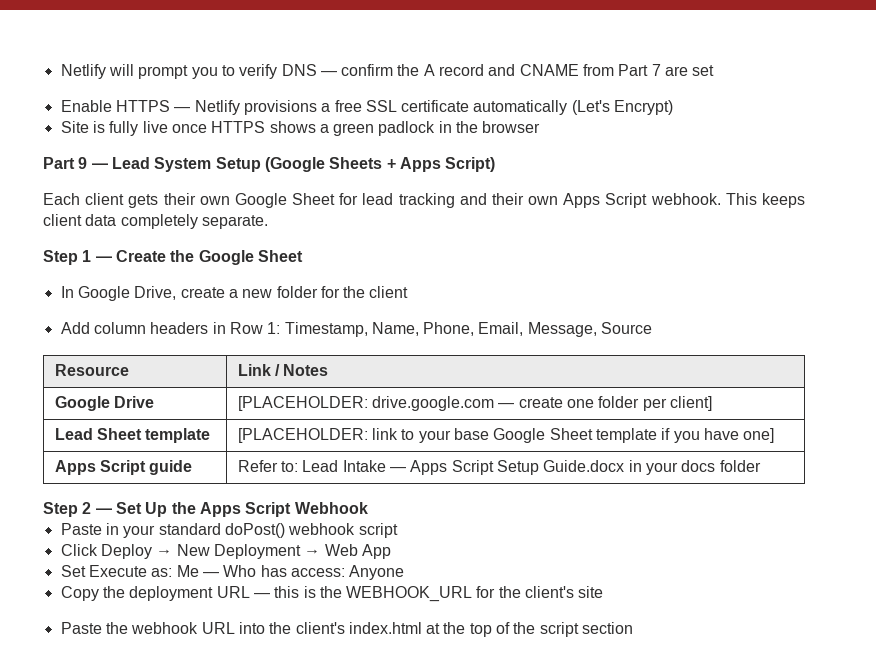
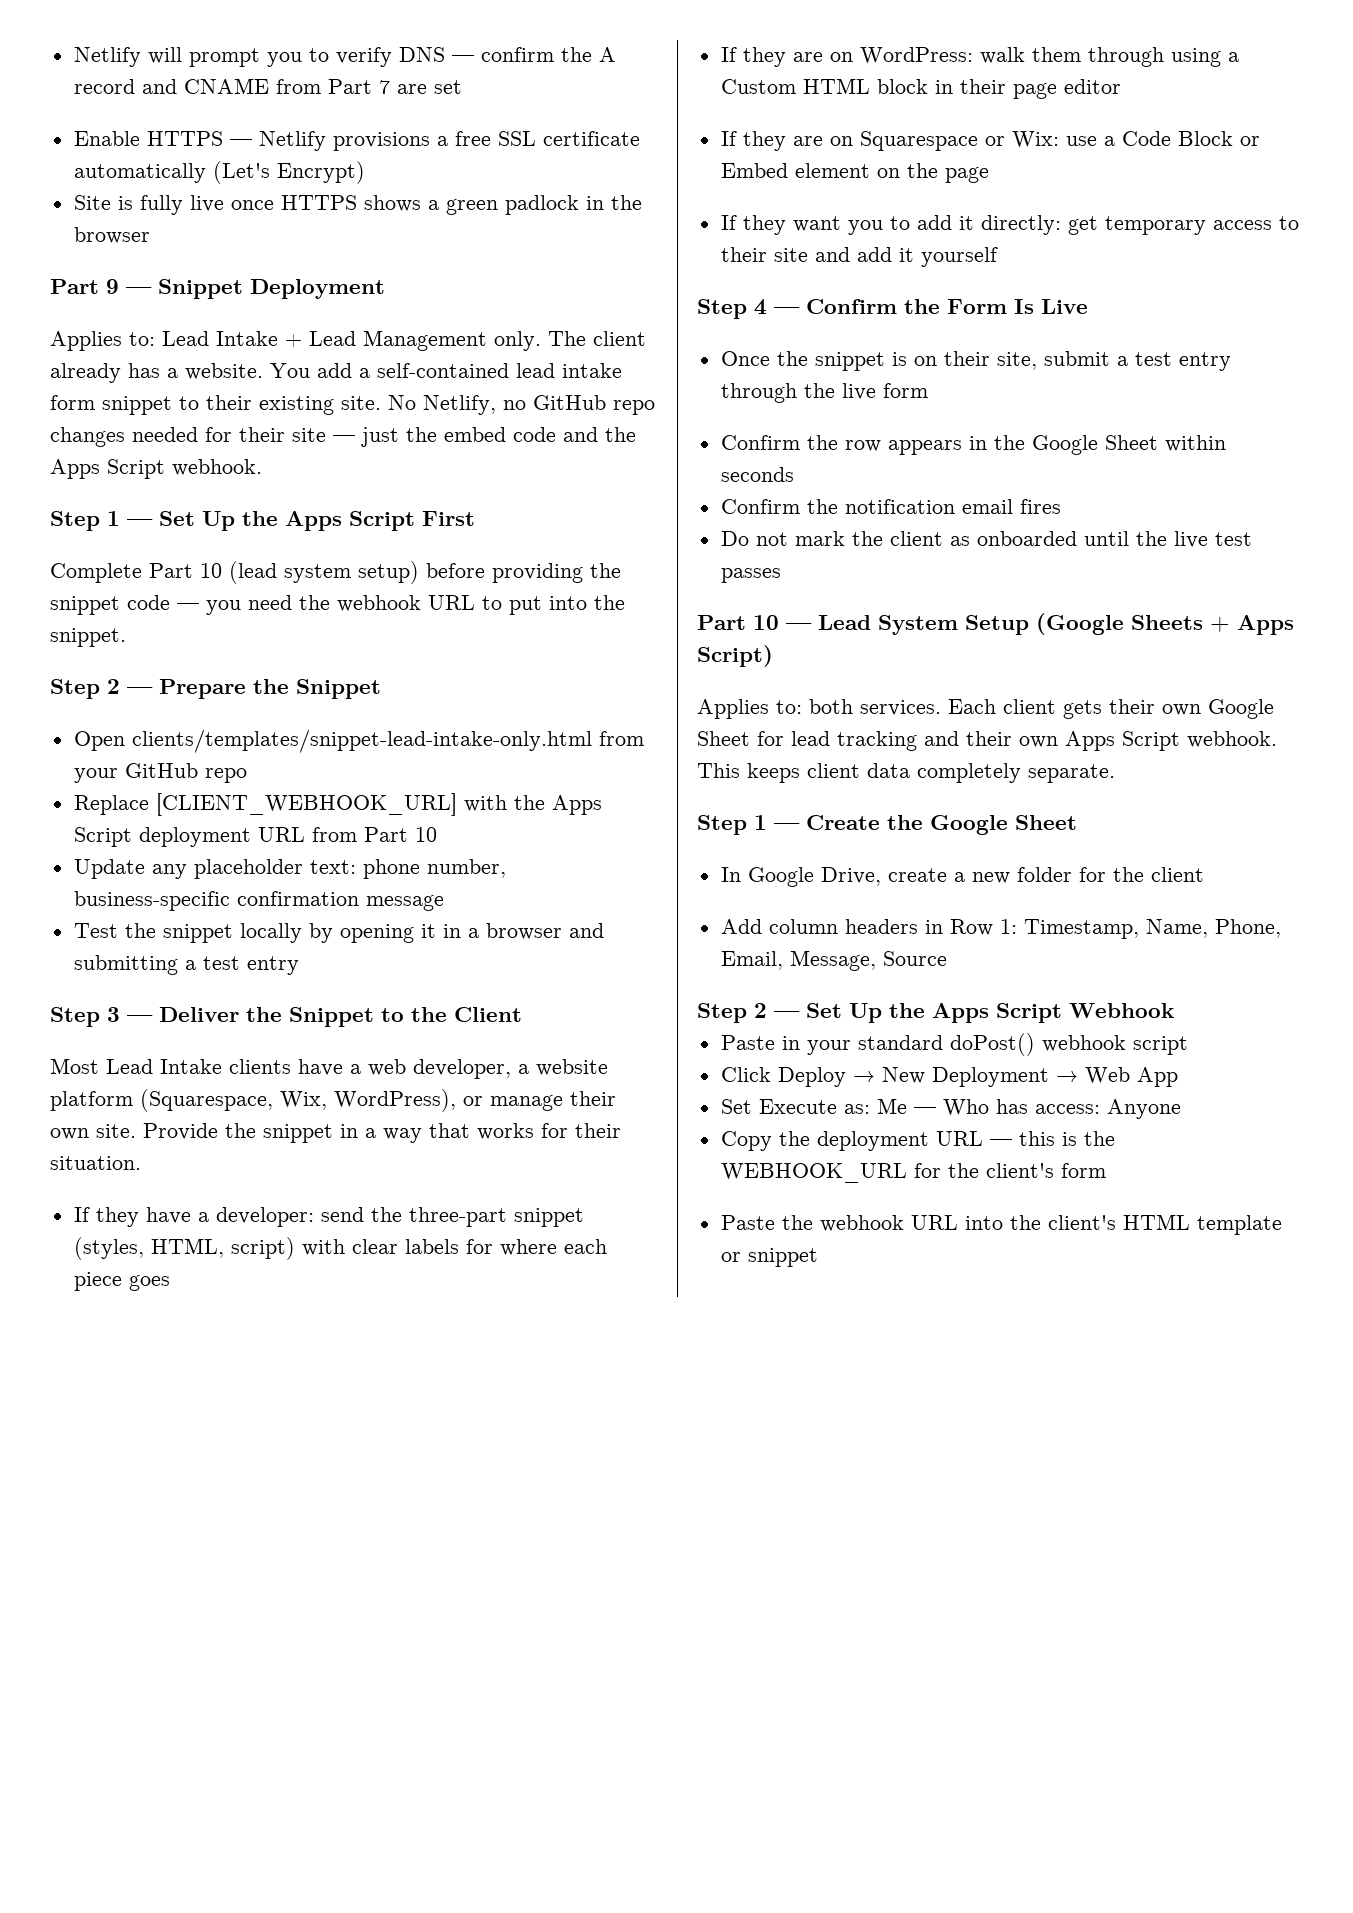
- Part 9 — Lead System Setup (Google Sheets + Apps Script)
+ Part 9 — Snippet Deployment
+ Applies to: Lead Intake + Lead Management only. The client already has a website. You add a self-contained lead intake form snippet to their existing site. No Netlify, no GitHub repo changes needed for their site — just the embed code and the Apps Script webhook.
+ Step 1 — Set Up the Apps Script First
+ Complete Part 10 (lead system setup) before providing the snippet code — you need the webhook URL to put into the snippet.
+ Step 2 — Prepare the Snippet
+ Open clients/templates/snippet-lead-intake-only.html from your GitHub repo
+ Replace [CLIENT_WEBHOOK_URL] with the Apps Script deployment URL from Part 10
+ Update any placeholder text: phone number, business-specific confirmation message
+ Test the snippet locally by opening it in a browser and submitting a test entry
+ Step 3 — Deliver the Snippet to the Client
+ Most Lead Intake clients have a web developer, a website platform (Squarespace, Wix, WordPress), or manage their own site. Provide the snippet in a way that works for their situation.
+ If they have a developer: send the three-part snippet (styles, HTML, script) with clear labels for where each piece goes
+ If they are on WordPress: walk them through using a Custom HTML block in their page editor
+ If they are on Squarespace or Wix: use a Code Block or Embed element on the page
+ If they want you to add it directly: get temporary access to their site and add it yourself
+ Step 4 — Confirm the Form Is Live
+ Once the snippet is on their site, submit a test entry through the live form
+ Confirm the row appears in the Google Sheet within seconds
+ Confirm the notification email fires
+ Do not mark the client as onboarded until the live test passes
+ Part 10 — Lead System Setup (Google Sheets + Apps Script)
+ Applies to: both services.
- Resource | Link / Notes
- Google Drive | [PLACEHOLDER: drive.google.com — create one folder per client]
- Lead Sheet template | [PLACEHOLDER: link to your base Google Sheet template if you have one]
- Apps Script guide | Refer to: Lead Intake — Apps Script Setup Guide.docx in your docs folder
- Copy the deployment URL — this is the WEBHOOK_URL for the client's site
+ Copy the deployment URL — this is the WEBHOOK_URL for the client's form
- Paste the webhook URL into the client's index.html at the top of the script section
+ Paste the webhook URL into the client's HTML template or snippet

